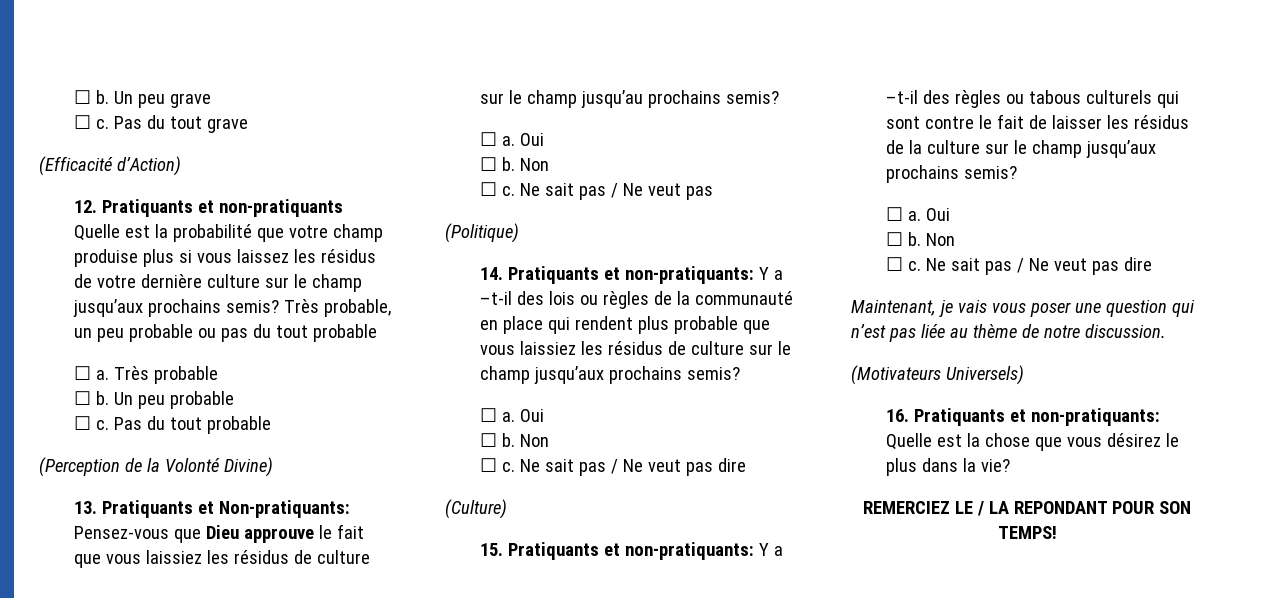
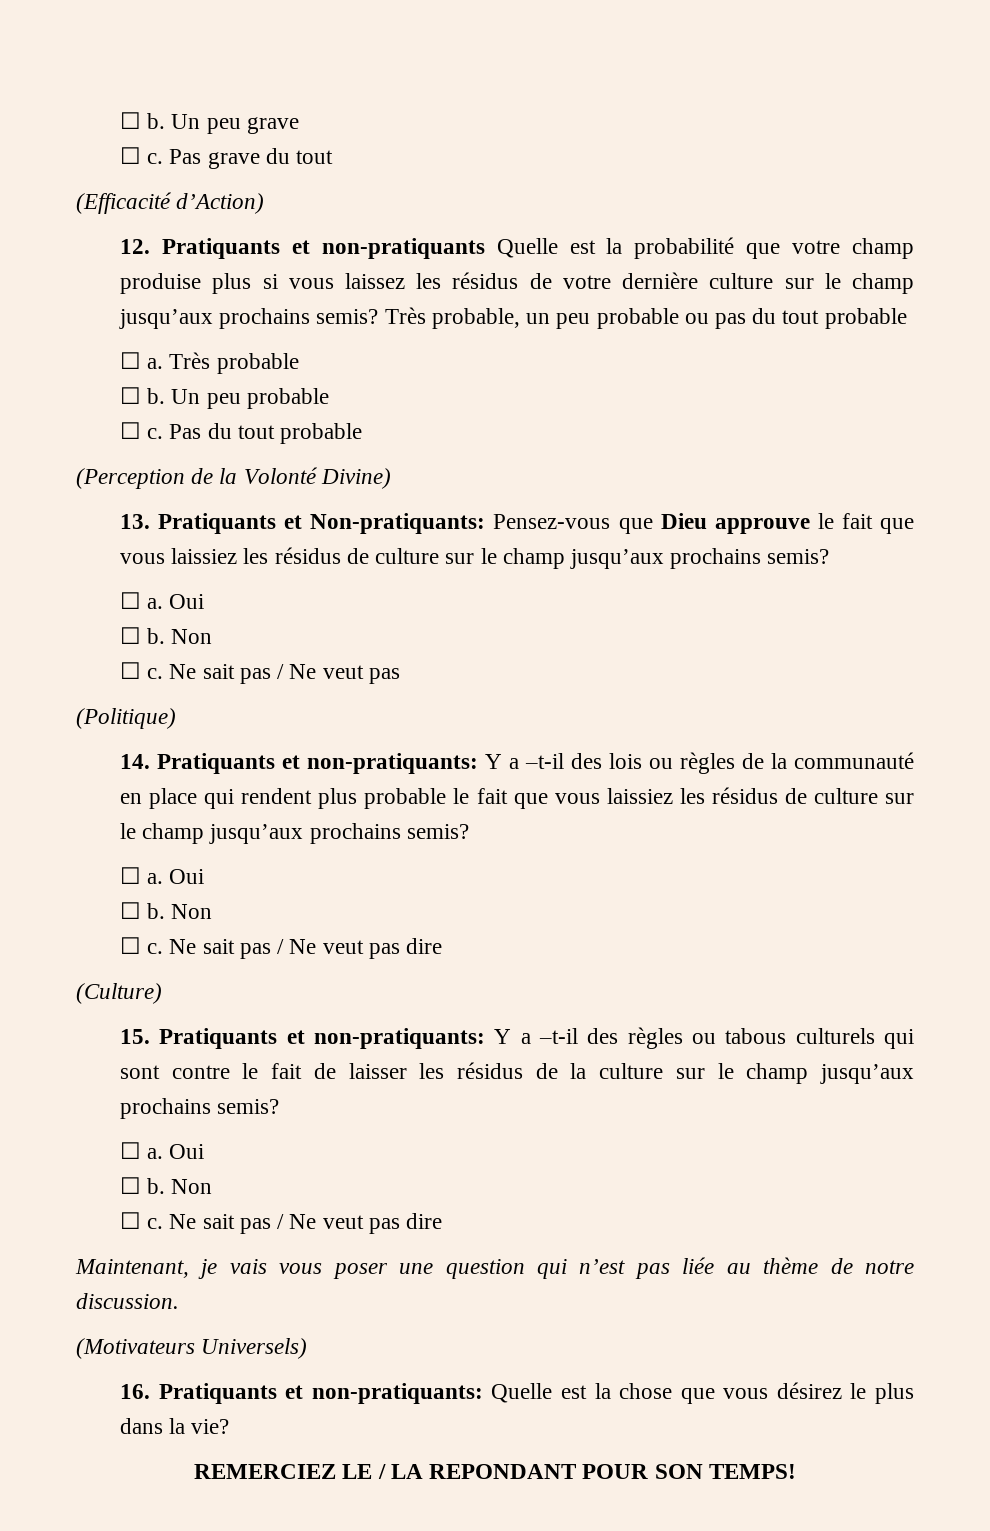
- Pas du tout grave
+ Pas grave du tout
- 13. Pratiquants et Non-pratiquants: Pensez-vous que Dieu approuve le fait que vous laissiez les résidus de culture sur le champ jusqu’au prochains semis?
+ 13. Pratiquants et Non-pratiquants: Pensez-vous que Dieu approuve le fait que vous laissiez les résidus de culture sur le champ jusqu’aux prochains semis?
- 14. Pratiquants et non-pratiquants: Y a –t-il des lois ou règles de la communauté en place qui rendent plus probable que vous laissiez les résidus de culture sur le champ jusqu’aux prochains semis?
+ 14. Pratiquants et non-pratiquants: Y a –t-il des lois ou règles de la communauté en place qui rendent plus probable le fait que vous laissiez les résidus de culture sur le champ jusqu’aux prochains semis?

